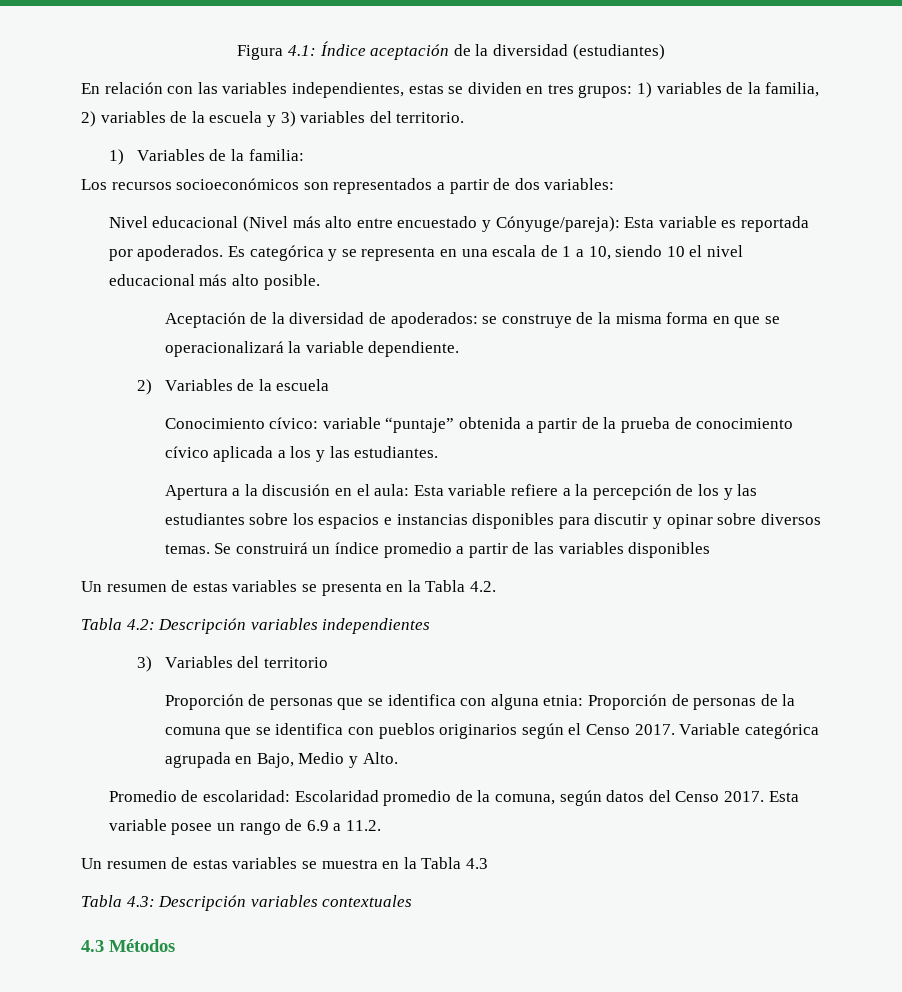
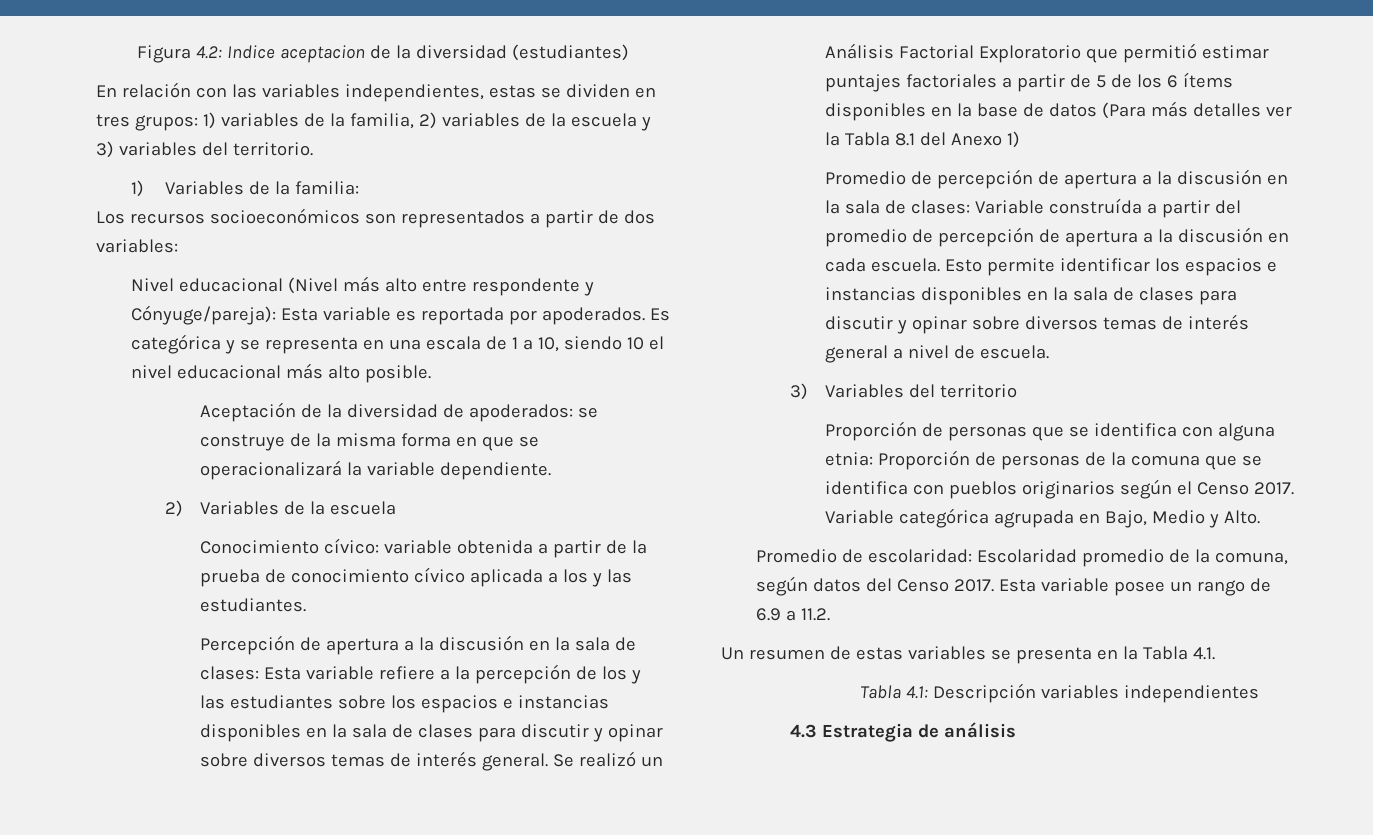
- Figura 4.1: Índice aceptación de la diversidad (estudiantes)
+ Figura 4.2: Indice aceptacion de la diversidad (estudiantes)
- Nivel educacional (Nivel más alto entre encuestado y Cónyuge/pareja): Esta variable es reportada por apoderados.
+ Nivel educacional (Nivel más alto entre respondente y Cónyuge/pareja): Esta variable es reportada por apoderados.
- Conocimiento cívico: variable “puntaje” obtenida a partir de la prueba de conocimiento cívico aplicada a los y las estudiantes.
+ Conocimiento cívico: variable obtenida a partir de la prueba de conocimiento cívico aplicada a los y las estudiantes.
- Apertura a la discusión en el aula: Esta variable refiere a la percepción de los y las estudiantes sobre los espacios e instancias disponibles para discutir y opinar sobre diversos temas. Se construirá un índice promedio a partir de las variables disponibles
- Un resumen de estas variables se presenta en la Tabla 4.2.
- Tabla 4.2: Descripción variables independientes
+ Percepción de apertura a la discusión en la sala de clases: Esta variable refiere a la percepción de los y las estudiantes sobre los espacios e instancias disponibles en la sala de clases para discutir y opinar sobre diversos temas de interés general. Se realizó un Análisis Factorial Exploratorio que permitió estimar puntajes factoriales a partir de 5 de los 6 ítems disponibles en la base de datos (Para más detalles ver la Tabla 8.1 del Anexo 1)
+ Promedio de percepción de apertura a la discusión en la sala de clases: Variable construída a partir del promedio de percepción de apertura a la discusión en cada escuela. Esto permite identificar los espacios e instancias disponibles en la sala de clases para discutir y opinar sobre diversos temas de interés general a nivel de escuela.
- Un resumen de estas variables se muestra en la Tabla 4.3
- Tabla 4.3: Descripción variables contextuales
- 4.3 Métodos
+ Un resumen de estas variables se presenta en la Tabla 4.1.
+ Tabla 4.1: Descripción variables independientes
+ 4.3 Estrategia de análisis

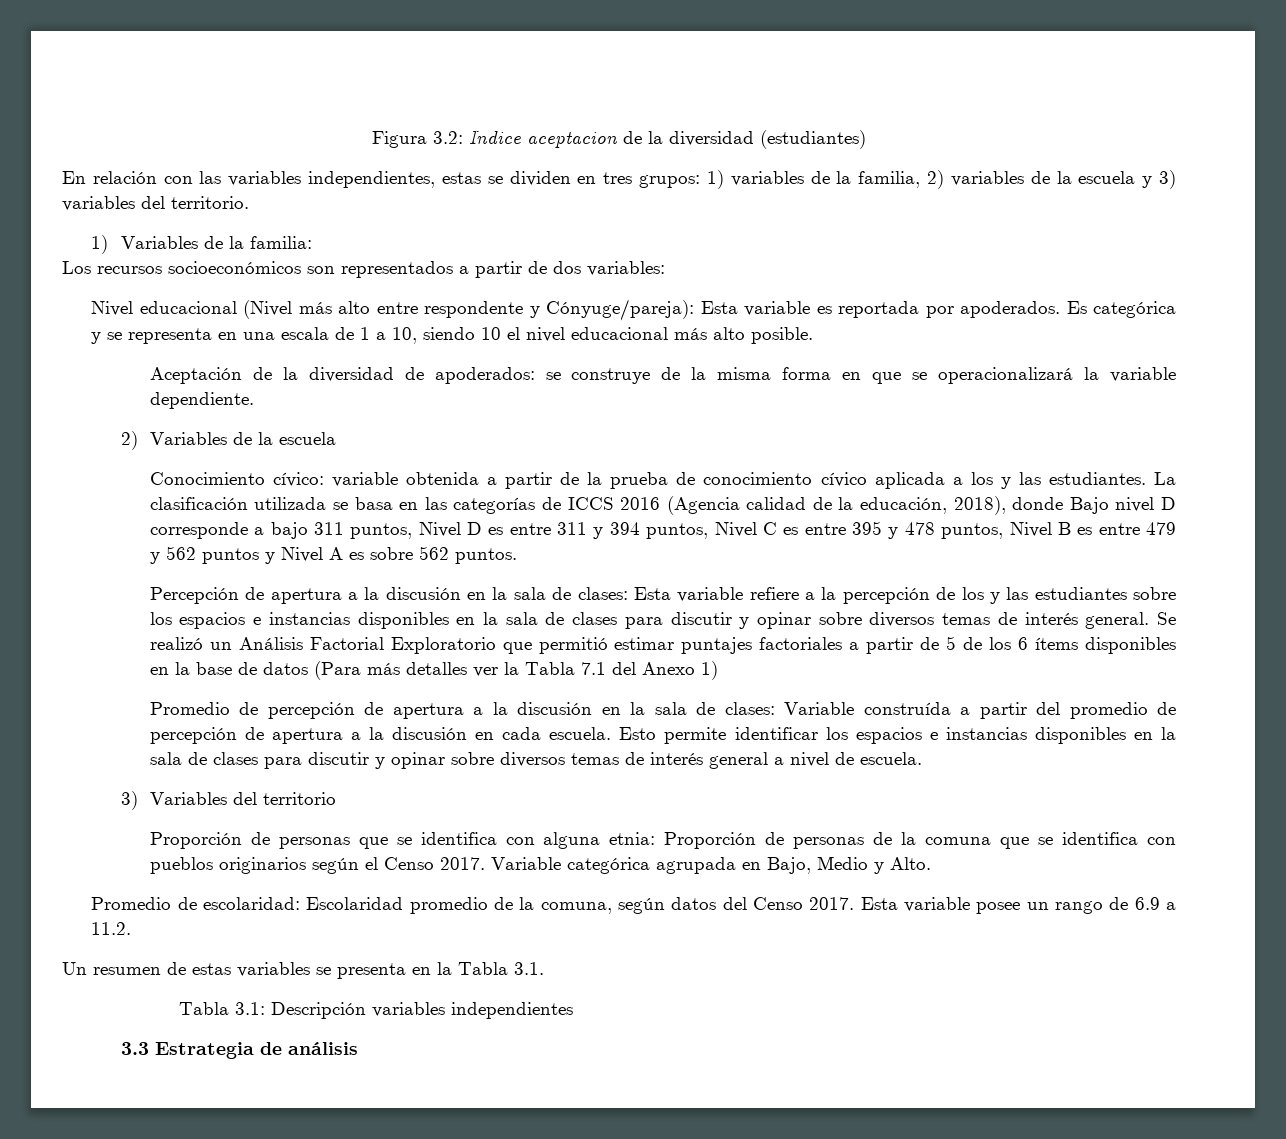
- Figura 4.2: Indice aceptacion de la diversidad (estudiantes)
+ Figura 3.2: Indice aceptacion de la diversidad (estudiantes)
+ La clasificación utilizada se basa en las categorías de ICCS 2016 (Agencia calidad de la educación, 2018), donde Bajo nivel D corresponde a bajo 311 puntos, Nivel D es entre 311 y 394 puntos, Nivel C es entre 395 y 478 puntos, Nivel B es entre 479 y 562 puntos y Nivel A es sobre 562 puntos.
- Se realizó un Análisis Factorial Exploratorio que permitió estimar puntajes factoriales a partir de 5 de los 6 ítems disponibles en la base de datos (Para más detalles ver la Tabla 8.1 del Anexo 1)
+ Se realizó un Análisis Factorial Exploratorio que permitió estimar puntajes factoriales a partir de 5 de los 6 ítems disponibles en la base de datos (Para más detalles ver la Tabla 7.1 del Anexo 1)
- Un resumen de estas variables se presenta en la Tabla 4.1.
- Tabla 4.1: Descripción variables independientes
+ Un resumen de estas variables se presenta en la Tabla 3.1.
+ Tabla 3.1: Descripción variables independientes
- 4.3 Estrategia de análisis
+ 3.3 Estrategia de análisis

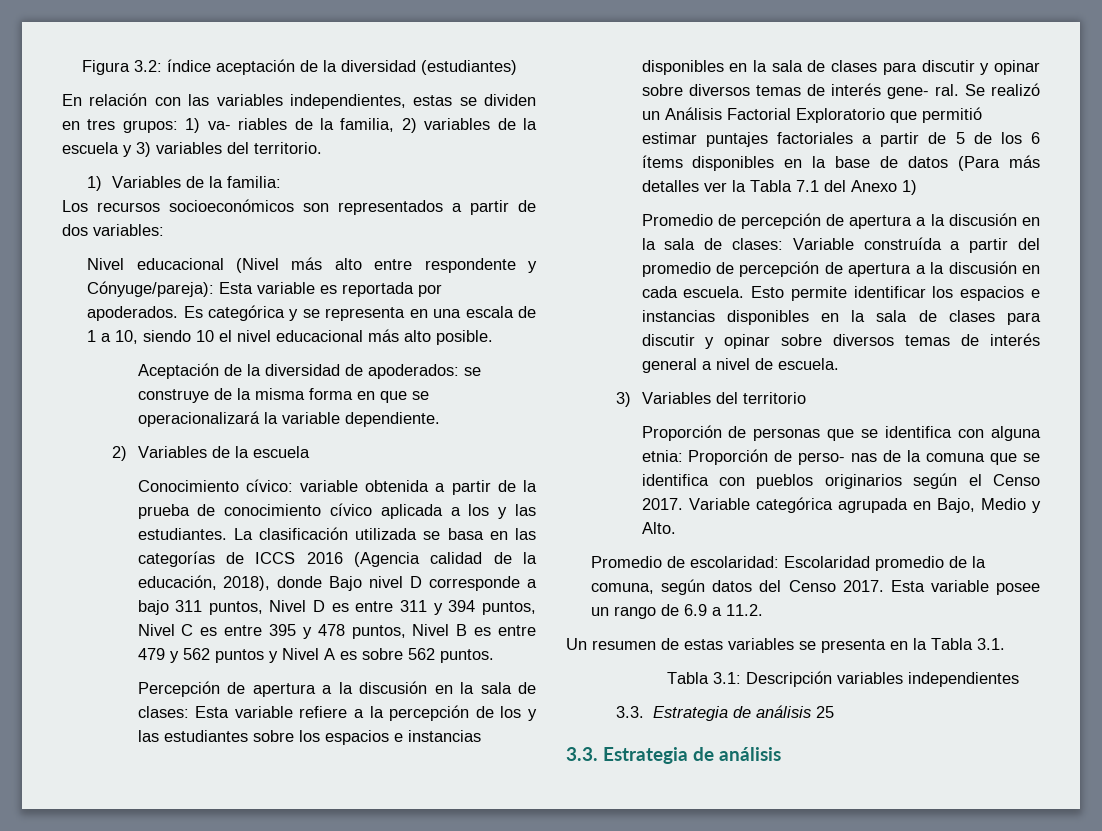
- Figura 3.2: Indice aceptacion de la diversidad (estudiantes)
+ Figura 3.2: índice aceptación de la diversidad (estudiantes)
- En relación con las variables independientes, estas se dividen en tres grupos: 1) variables de la familia, 2) variables de la escuela y 3) variables del territorio.
+ En relación con las variables independientes, estas se dividen en tres grupos: 1) va- riables de la familia, 2) variables de la escuela y 3) variables del territorio.
- Percepción de apertura a la discusión en la sala de clases: Esta variable refiere a la percepción de los y las estudiantes sobre los espacios e instancias disponibles en la sala de clases para discutir y opinar sobre diversos temas de interés general.
+ Percepción de apertura a la discusión en la sala de clases: Esta variable refiere a la percepción de los y las estudiantes sobre los espacios e instancias disponibles en la sala de clases para discutir y opinar sobre diversos temas de interés gene- ral.
- Proporción de personas que se identifica con alguna etnia: Proporción de personas de la comuna que se identifica con pueblos originarios según el Censo 2017.
+ Proporción de personas que se identifica con alguna etnia: Proporción de perso- nas de la comuna que se identifica con pueblos originarios según el Censo 2017.
- 3.3 Estrategia de análisis
+ 3.3. Estrategia de análisis 25
+ 3.3. Estrategia de análisis

